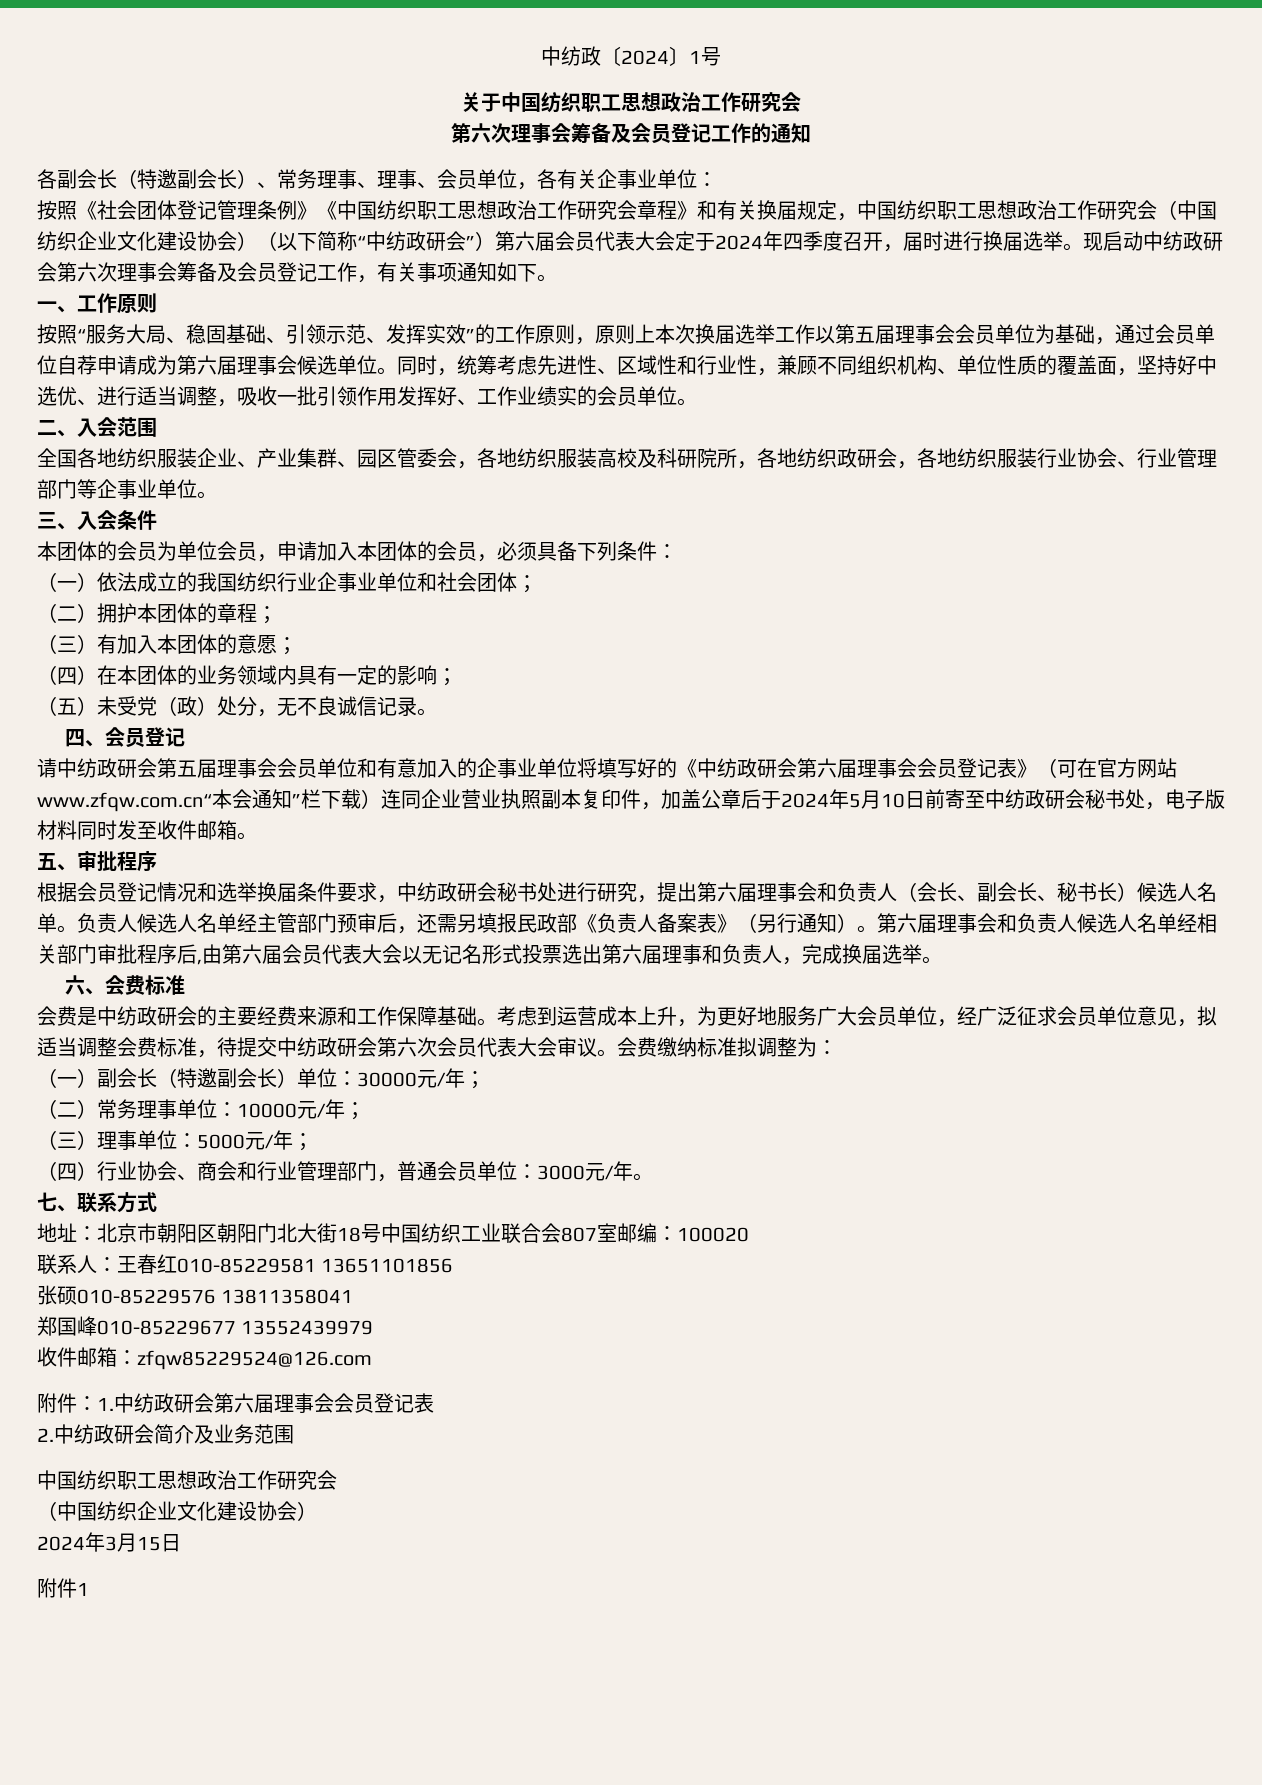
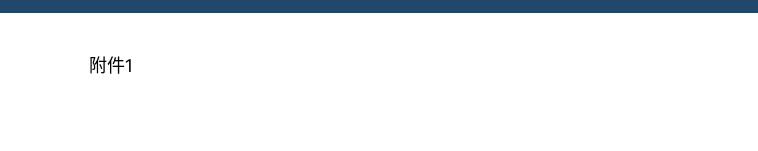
- 中纺政〔2024〕1号
- 关于中国纺织职工思想政治工作研究会
- 第六次理事会筹备及会员登记工作的通知
- 各副会长（特邀副会长）、常务理事、理事、会员单位，各有关企事业单位：
- 按照《社会团体登记管理条例》《中国纺织职工思想政治工作研究会章程》和有关换届规定，中国纺织职工思想政治工作研究会（中国纺织企业文化建设协会）（以下简称“中纺政研会”）第六届会员代表大会定于2024年四季度召开，届时进行换届选举。现启动中纺政研会第六次理事会筹备及会员登记工作，有关事项通知如下。
- 一、工作原则
- 按照“服务大局、稳固基础、引领示范、发挥实效”的工作原则，原则上本次换届选举工作以第五届理事会会员单位为基础，通过会员单位自荐申请成为第六届理事会候选单位。同时，统筹考虑先进性、区域性和行业性，兼顾不同组织机构、单位性质的覆盖面，坚持好中选优、进行适当调整，吸收一批引领作用发挥好、工作业绩实的会员单位。
- 二、入会范围
- 全国各地纺织服装企业、产业集群、园区管委会，各地纺织服装高校及科研院所，各地纺织政研会，各地纺织服装行业协会、行业管理部门等企事业单位。
- 三、入会条件
- 本团体的会员为单位会员，申请加入本团体的会员，必须具备下列条件：
- （一）依法成立的我国纺织行业企事业单位和社会团体；
- （二）拥护本团体的章程；
- （三）有加入本团体的意愿；
- （四）在本团体的业务领域内具有一定的影响；
- （五）未受党（政）处分，无不良诚信记录。
- 四、会员登记
- 请中纺政研会第五届理事会会员单位和有意加入的企事业单位将填写好的《中纺政研会第六届理事会会员登记表》（可在官方网站www.zfqw.com.cn“本会通知”栏下载）连同企业营业执照副本复印件，加盖公章后于2024年5月10日前寄至中纺政研会秘书处，电子版材料同时发至收件邮箱。
- 五、审批程序
- 根据会员登记情况和选举换届条件要求，中纺政研会秘书处进行研究，提出第六届理事会和负责人（会长、副会长、秘书长）候选人名单。负责人候选人名单经主管部门预审后，还需另填报民政部《负责人备案表》（另行通知）。第六届理事会和负责人候选人名单经相关部门审批程序后,由第六届会员代表大会以无记名形式投票选出第六届理事和负责人，完成换届选举。
- 六、会费标准
- 会费是中纺政研会的主要经费来源和工作保障基础。考虑到运营成本上升，为更好地服务广大会员单位，经广泛征求会员单位意见，拟适当调整会费标准，待提交中纺政研会第六次会员代表大会审议。会费缴纳标准拟调整为：
- （一）副会长（特邀副会长）单位：30000元/年；
- （二）常务理事单位：10000元/年；
- （三）理事单位：5000元/年；
- （四）行业协会、商会和行业管理部门，普通会员单位：3000元/年。
- 七、联系方式
- 地址：北京市朝阳区朝阳门北大街18号中国纺织工业联合会807室邮编：100020
- 联系人：王春红010-85229581 13651101856
- 张硕010-85229576 13811358041
- 郑国峰010-85229677 13552439979
- 收件邮箱：zfqw85229524@126.com
- 附件：1.中纺政研会第六届理事会会员登记表
- 2.中纺政研会简介及业务范围
- 中国纺织职工思想政治工作研究会
- （中国纺织企业文化建设协会）
- 2024年3月15日

